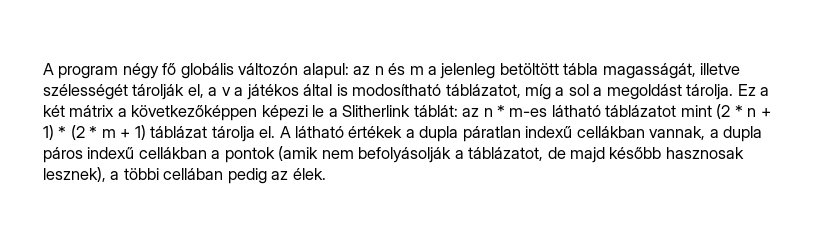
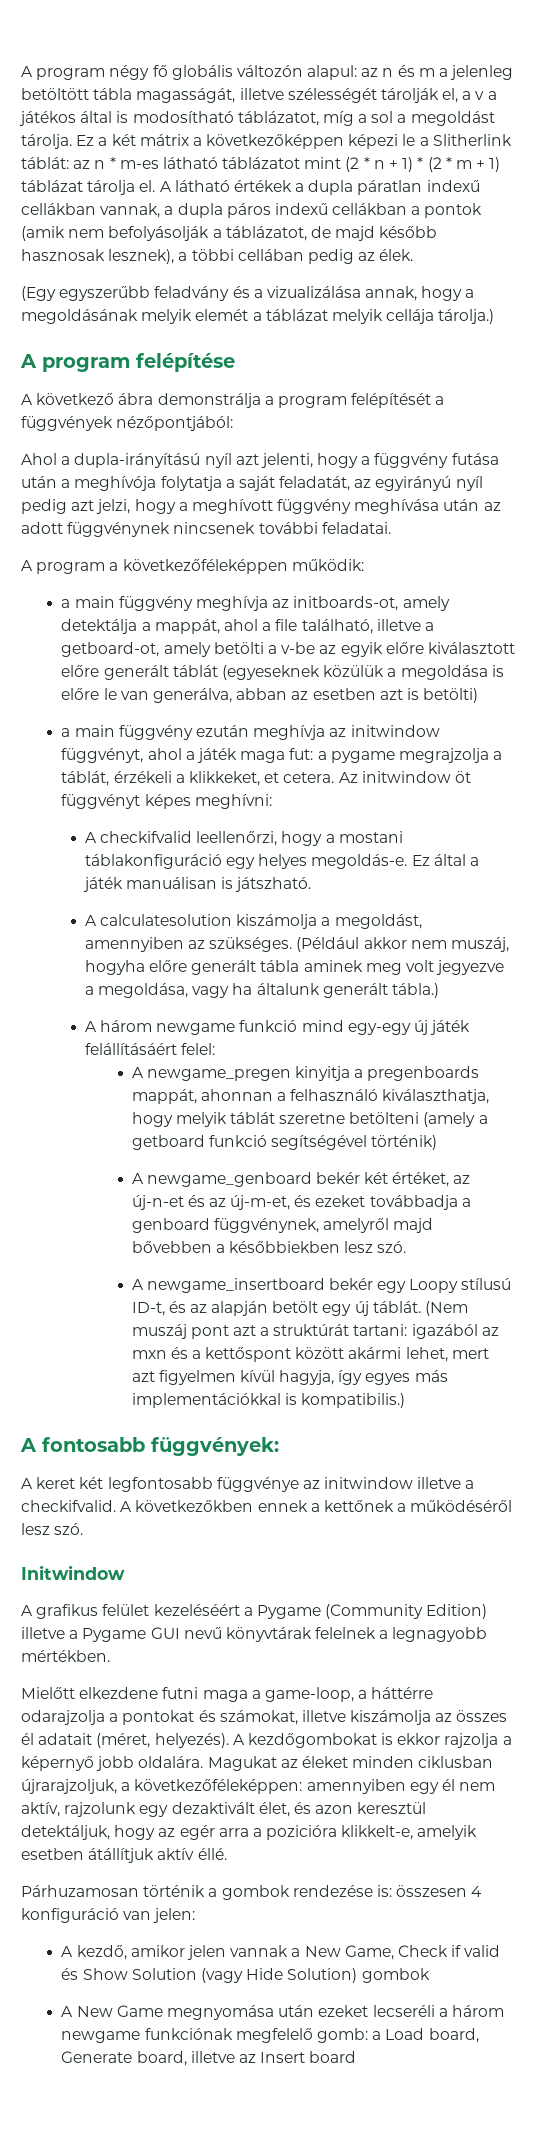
+ (Egy egyszerűbb feladvány és a vizualizálása annak, hogy a megoldásának melyik elemét a táblázat melyik cellája tárolja.)
+ A program felépítése
+ A következő ábra demonstrálja a program felépítését a függvények nézőpontjából:
+ Ahol a dupla-irányítású nyíl azt jelenti, hogy a függvény futása után a meghívója folytatja a saját feladatát, az egyirányú nyíl pedig azt jelzi, hogy a meghívott függvény meghívása után az adott függvénynek nincsenek további feladatai.
+ A program a következőféleképpen működik:
+ a main függvény meghívja az initboards-ot, amely detektálja a mappát, ahol a file található, illetve a getboard-ot, amely betölti a v-be az egyik előre kiválasztott előre generált táblát (egyeseknek közülük a megoldása is előre le van generálva, abban az esetben azt is betölti)
+ a main függvény ezután meghívja az initwindow függvényt, ahol a játék maga fut: a pygame megrajzolja a táblát, érzékeli a klikkeket, et cetera. Az initwindow öt függvényt képes meghívni:
+ A checkifvalid leellenőrzi, hogy a mostani táblakonfiguráció egy helyes megoldás-e. Ez által a játék manuálisan is játszható.
+ A calculatesolution kiszámolja a megoldást, amennyiben az szükséges. (Például akkor nem muszáj, hogyha előre generált tábla aminek meg volt jegyezve a megoldása, vagy ha általunk generált tábla.)
+ A három newgame funkció mind egy-egy új játék felállításáért felel:
+ A newgame_pregen kinyitja a pregenboards mappát, ahonnan a felhasználó kiválaszthatja, hogy melyik táblát szeretne betölteni (amely a getboard funkció segítségével történik)
+ A newgame_genboard bekér két értéket, az új-n-et és az új-m-et, és ezeket továbbadja a genboard függvénynek, amelyről majd bővebben a későbbiekben lesz szó.
+ A newgame_insertboard bekér egy Loopy stílusú ID-t, és az alapján betölt egy új táblát. (Nem muszáj pont azt a struktúrát tartani: igazából az mxn és a kettőspont között akármi lehet, mert azt figyelmen kívül hagyja, így egyes más implementációkkal is kompatibilis.)
+ A fontosabb függvények:
+ A keret két legfontosabb függvénye az initwindow illetve a checkifvalid. A következőkben ennek a kettőnek a működéséről lesz szó.
+ Initwindow
+ A grafikus felület kezeléséért a Pygame (Community Edition) illetve a Pygame GUI nevű könyvtárak felelnek a legnagyobb mértékben.
+ Mielőtt elkezdene futni maga a game-loop, a háttérre odarajzolja a pontokat és számokat, illetve kiszámolja az összes él adatait (méret, helyezés). A kezdőgombokat is ekkor rajzolja a képernyő jobb oldalára. Magukat az éleket minden ciklusban újrarajzoljuk, a következőféleképpen: amennyiben egy él nem aktív, rajzolunk egy dezaktivált élet, és azon keresztül detektáljuk, hogy az egér arra a pozicióra klikkelt-e, amelyik esetben átállítjuk aktív éllé.
+ Párhuzamosan történik a gombok rendezése is: összesen 4 konfiguráció van jelen:
+ A kezdő, amikor jelen vannak a New Game, Check if valid és Show Solution (vagy Hide Solution) gombok
+ A New Game megnyomása után ezeket lecseréli a három newgame funkciónak megfelelő gomb: a Load board, Generate board, illetve az Insert board

